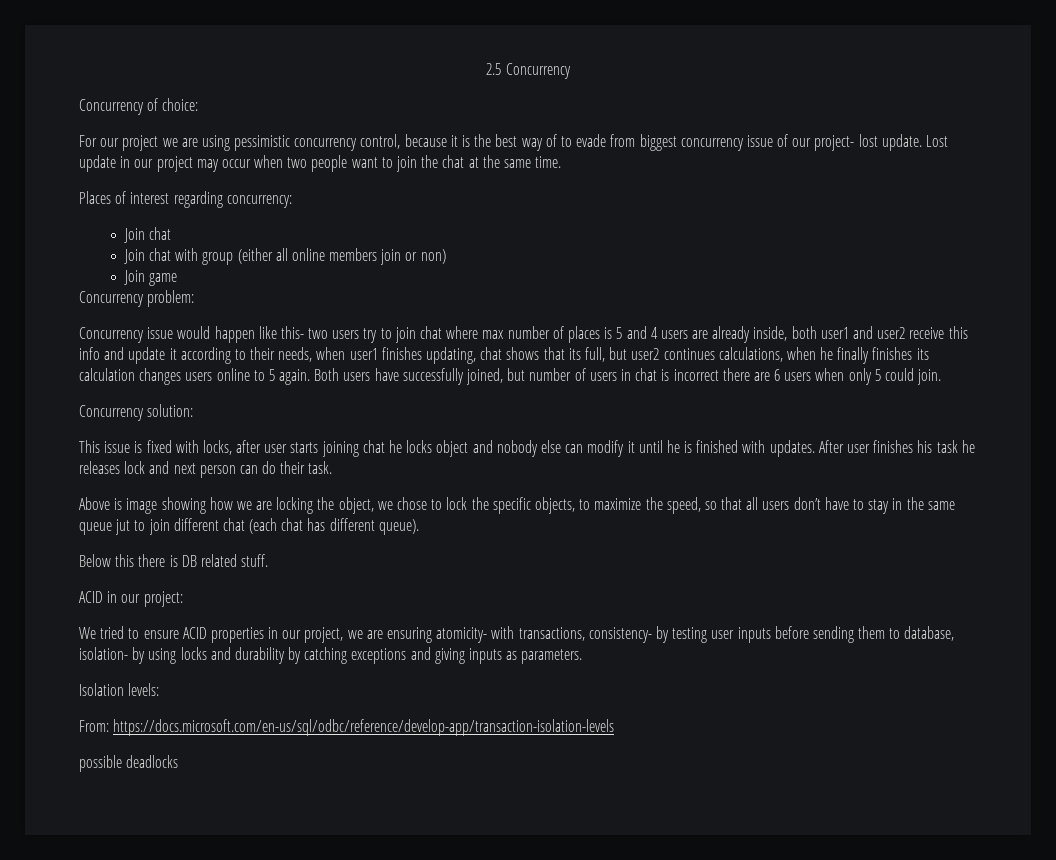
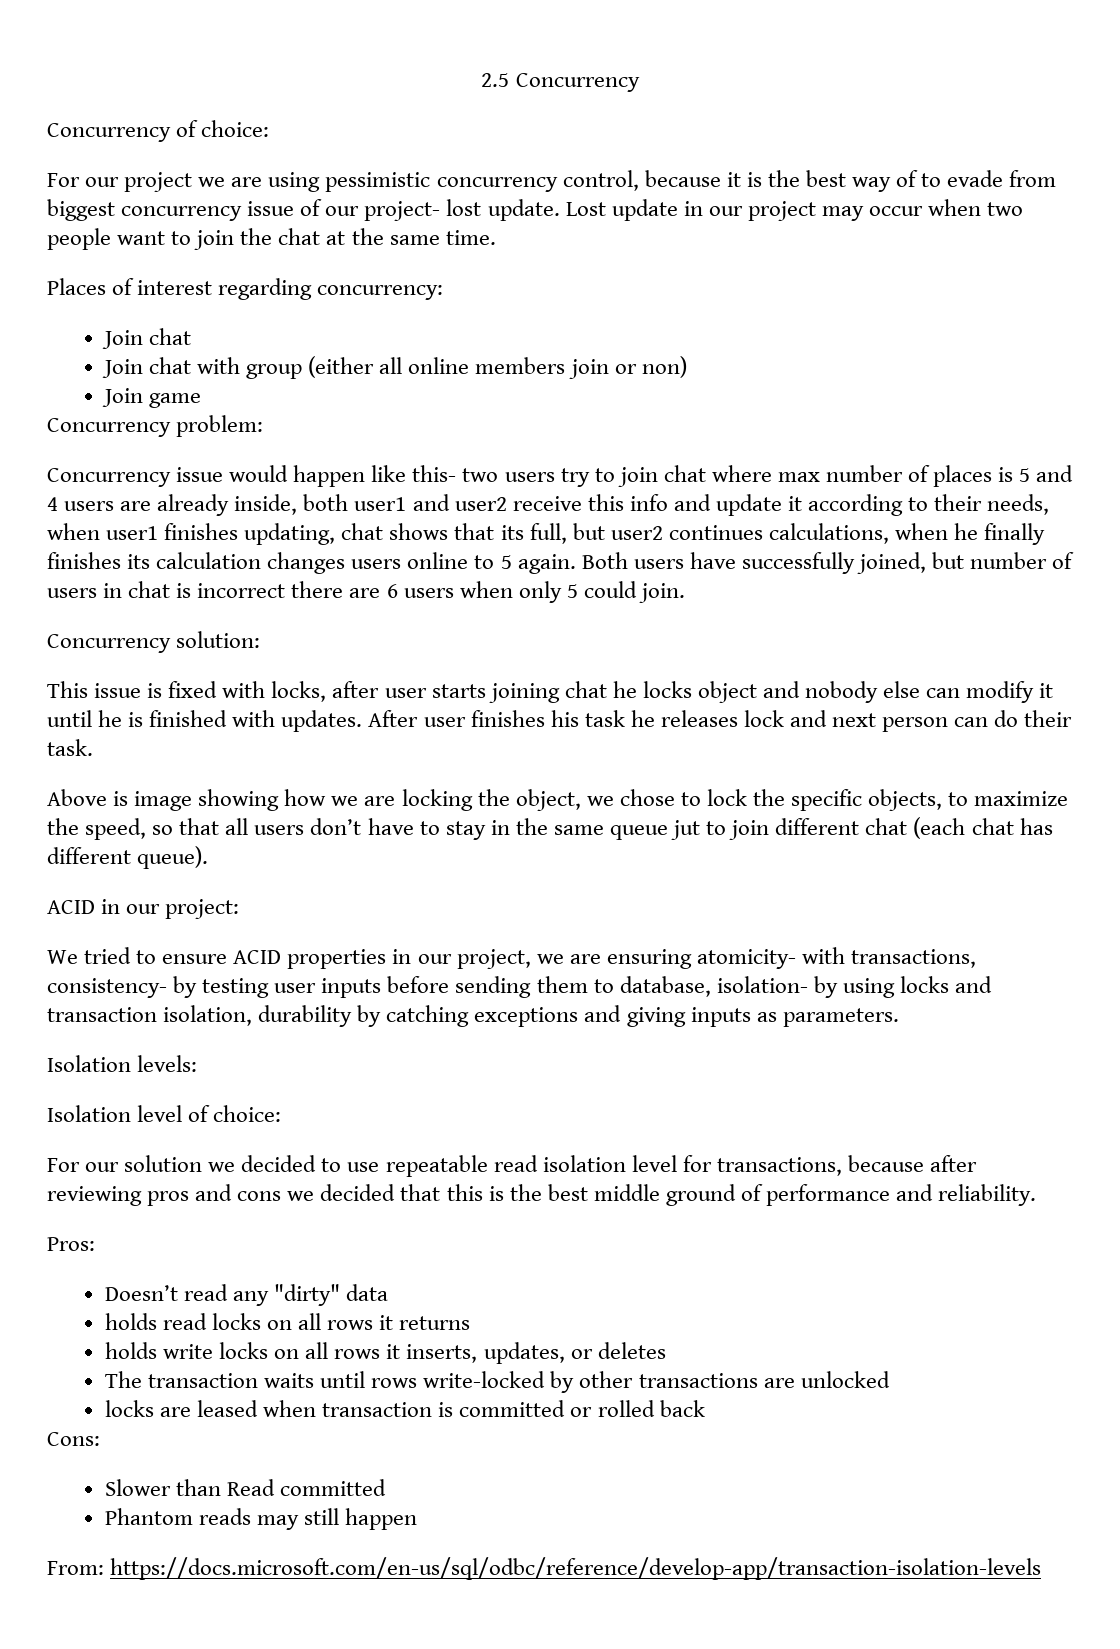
- Below this there is DB related stuff.
- We tried to ensure ACID properties in our project, we are ensuring atomicity- with transactions, consistency- by testing user inputs before sending them to database, isolation- by using locks and durability by catching exceptions and giving inputs as parameters.
+ We tried to ensure ACID properties in our project, we are ensuring atomicity- with transactions, consistency- by testing user inputs before sending them to database, isolation- by using locks and transaction isolation, durability by catching exceptions and giving inputs as parameters.
+ Isolation level of choice:
+ For our solution we decided to use repeatable read isolation level for transactions, because after reviewing pros and cons we decided that this is the best middle ground of performance and reliability.
+ Pros:
+ Doesn’t read any "dirty" data
+ holds read locks on all rows it returns
+ holds write locks on all rows it inserts, updates, or deletes
+ The transaction waits until rows write-locked by other transactions are unlocked
+ locks are leased when transaction is committed or rolled back
+ Cons:
+ Slower than Read committed
+ Phantom reads may still happen
- possible deadlocks

